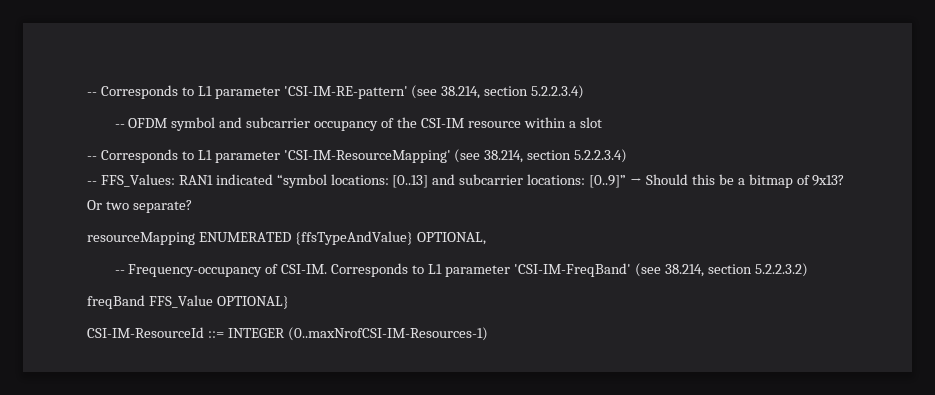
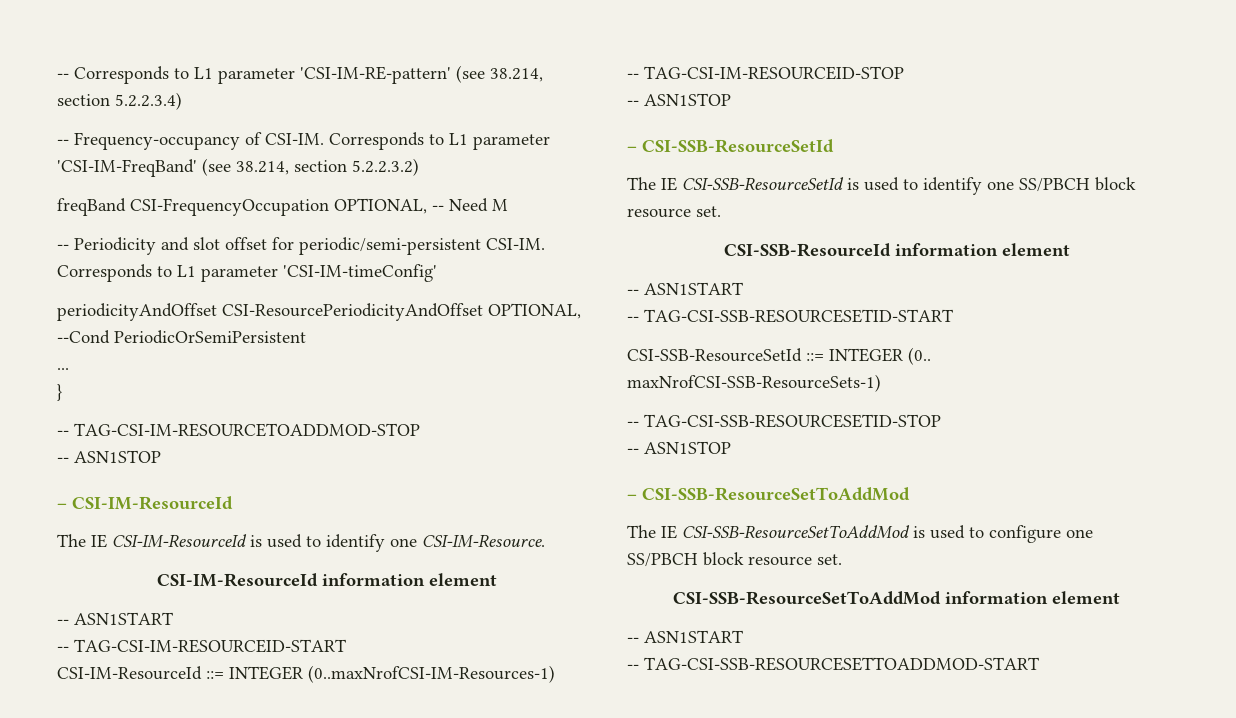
- -- OFDM symbol and subcarrier occupancy of the CSI-IM resource within a slot
- -- Corresponds to L1 parameter 'CSI-IM-ResourceMapping' (see 38.214, section 5.2.2.3.4)
- -- FFS_Values: RAN1 indicated “symbol locations: [0..13] and subcarrier locations: [0..9]” → Should this be a bitmap of 9x13? Or two separate?
- resourceMapping ENUMERATED {ffsTypeAndValue} OPTIONAL,
- freqBand FFS_Value OPTIONAL}
+ freqBand CSI-FrequencyOccupation OPTIONAL, -- Need M
+ -- Periodicity and slot offset for periodic/semi-persistent CSI-IM. Corresponds to L1 parameter 'CSI-IM-timeConfig'
+ periodicityAndOffset CSI-ResourcePeriodicityAndOffset OPTIONAL, --Cond PeriodicOrSemiPersistent
+ ...
+ }
+ -- TAG-CSI-IM-RESOURCETOADDMOD-STOP
+ -- ASN1STOP
+ – CSI-IM-ResourceId
+ The IE CSI-IM-ResourceId is used to identify one CSI-IM-Resource.
+ CSI-IM-ResourceId information element
+ -- ASN1START
+ -- TAG-CSI-IM-RESOURCEID-START
  CSI-IM-ResourceId ::= INTEGER (0..maxNrofCSI-IM-Resources-1)
+ -- TAG-CSI-IM-RESOURCEID-STOP
+ -- ASN1STOP
+ – CSI-SSB-ResourceSetId
+ The IE CSI-SSB-ResourceSetId is used to identify one SS/PBCH block resource set.
+ CSI-SSB-ResourceId information element
+ -- ASN1START
+ -- TAG-CSI-SSB-RESOURCESETID-START
+ CSI-SSB-ResourceSetId ::= INTEGER (0.. maxNrofCSI-SSB-ResourceSets-1)
+ -- TAG-CSI-SSB-RESOURCESETID-STOP
+ -- ASN1STOP
+ – CSI-SSB-ResourceSetToAddMod
+ The IE CSI-SSB-ResourceSetToAddMod is used to configure one SS/PBCH block resource set.
+ CSI-SSB-ResourceSetToAddMod information element
+ -- ASN1START
+ -- TAG-CSI-SSB-RESOURCESETTOADDMOD-START

